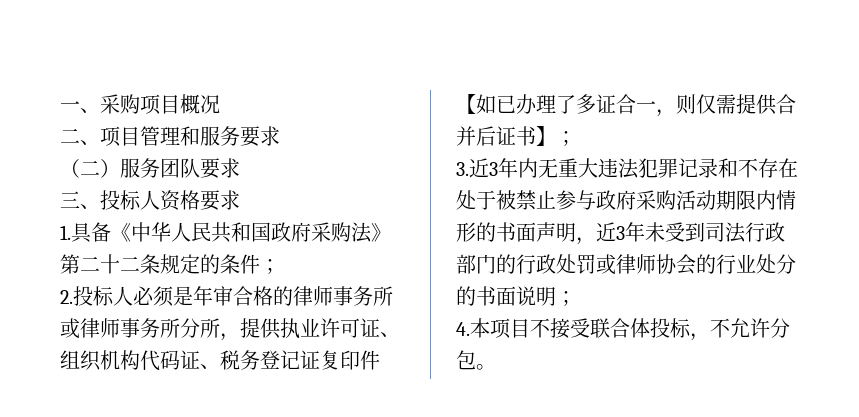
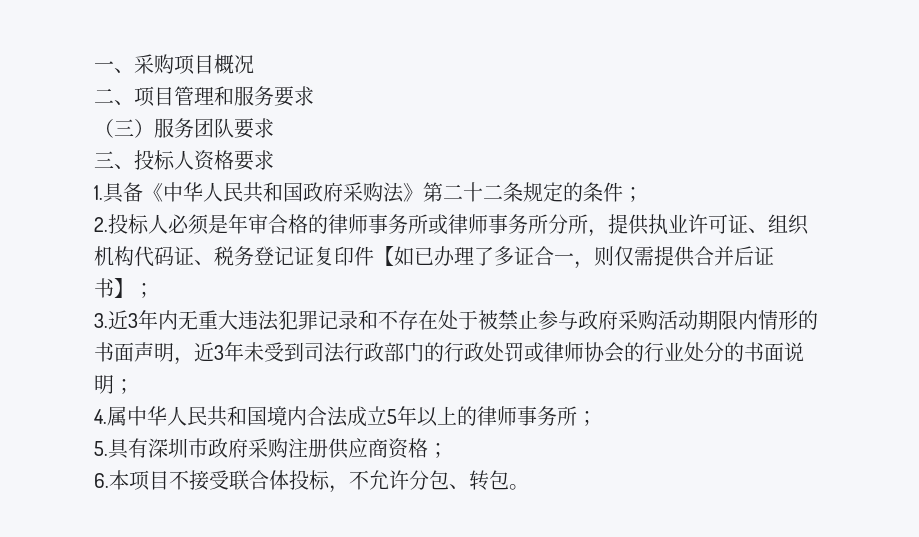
- （二）服务团队要求
+ （三）服务团队要求
- 4.本项目不接受联合体投标，不允许分包。
+ 4.属中华人民共和国境内合法成立5年以上的律师事务所；
+ 5.具有深圳市政府采购注册供应商资格；
+ 6.本项目不接受联合体投标，不允许分包、转包。

